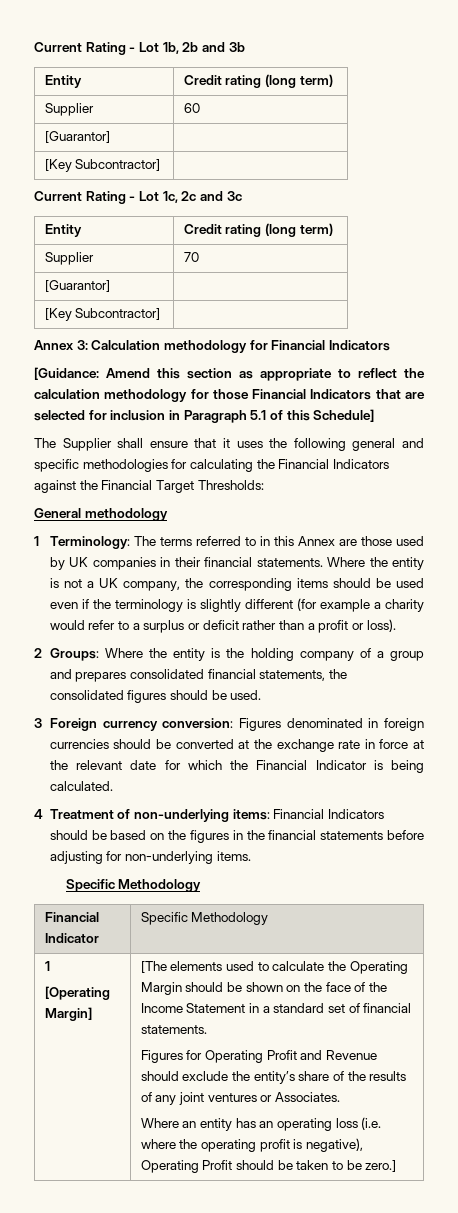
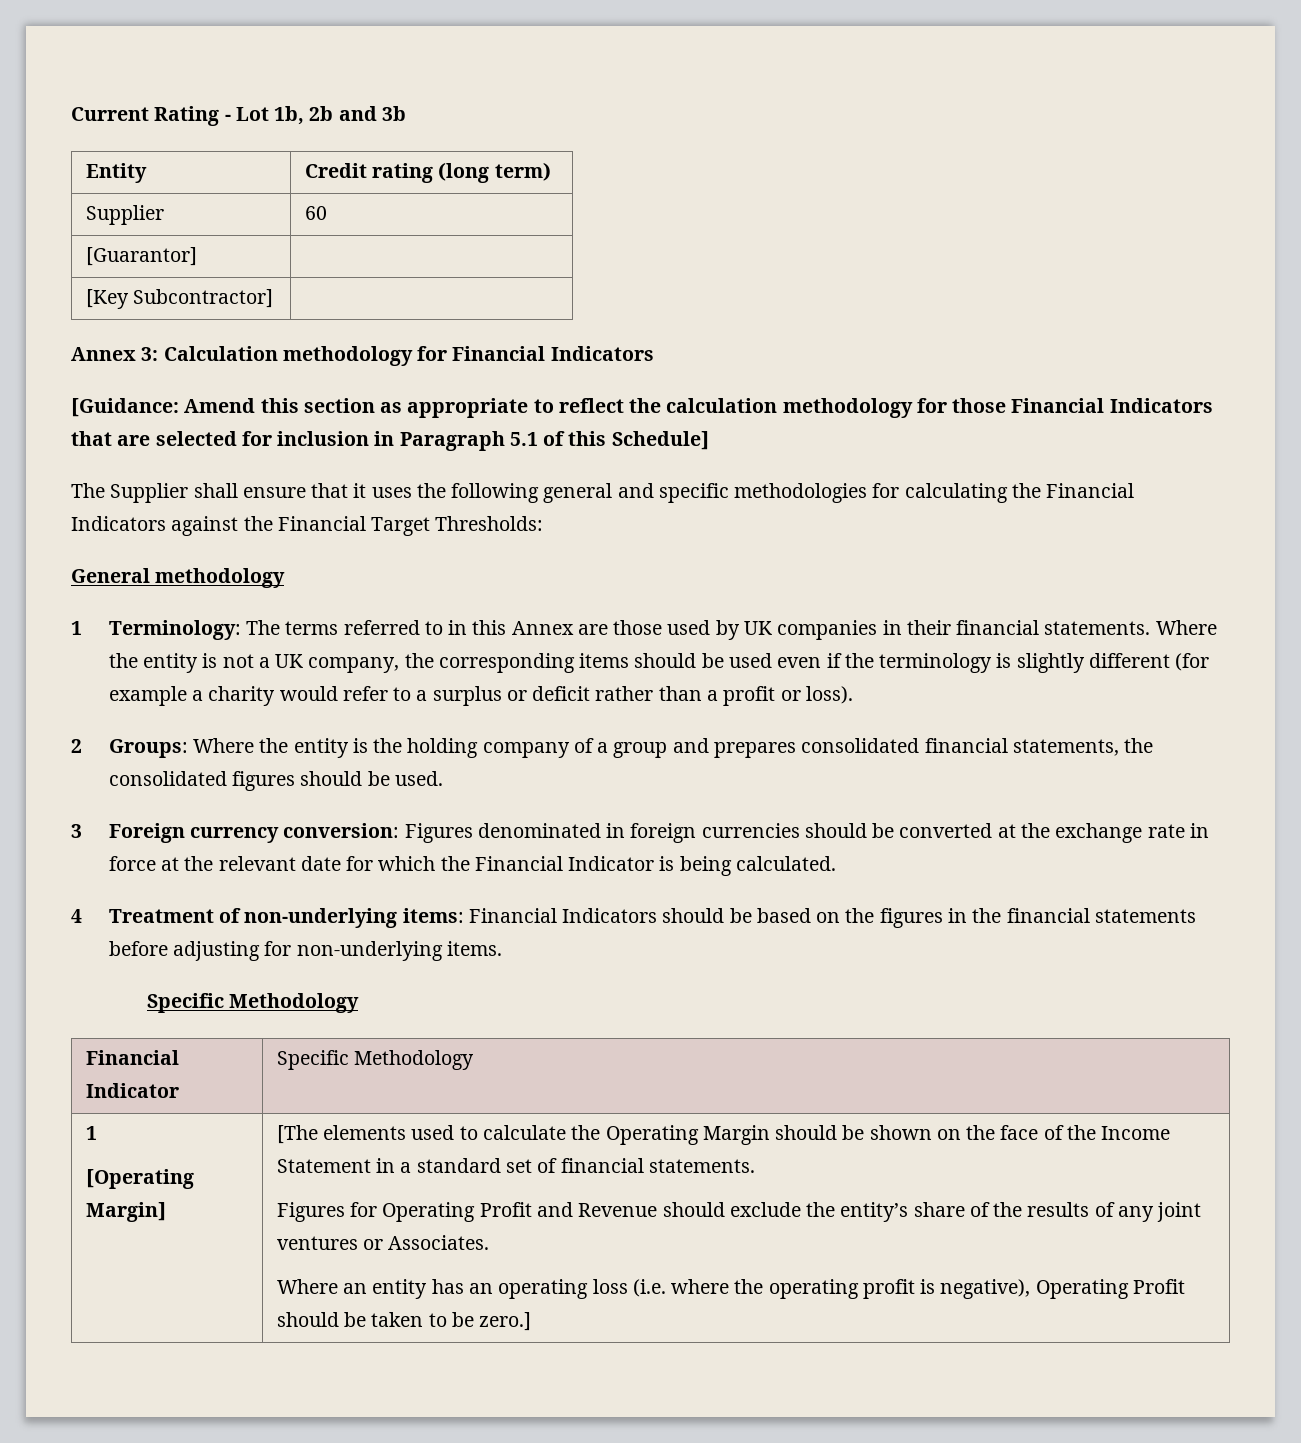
- Current Rating - Lot 1c, 2c and 3c
- Entity | Credit rating (long term)
- Supplier | 70
- [Guarantor] |
- [Key Subcontractor] |

